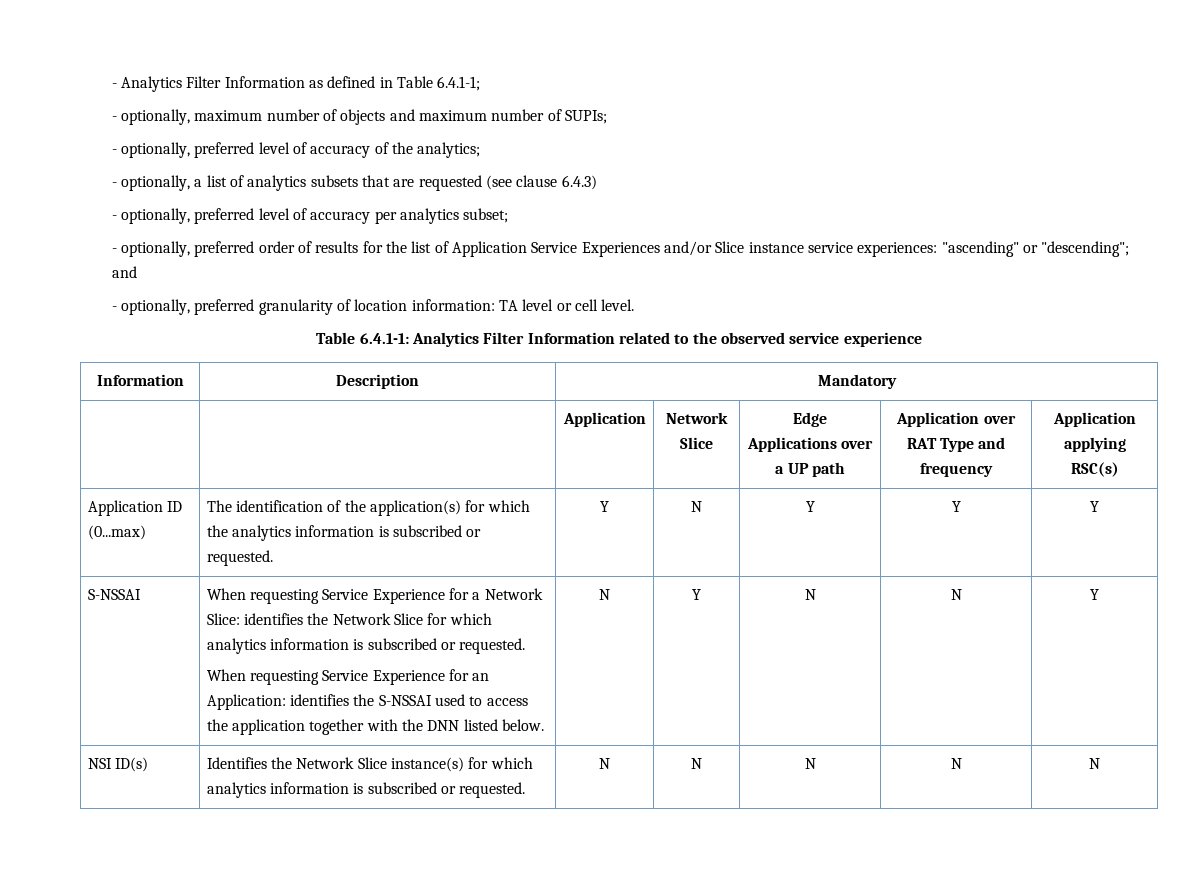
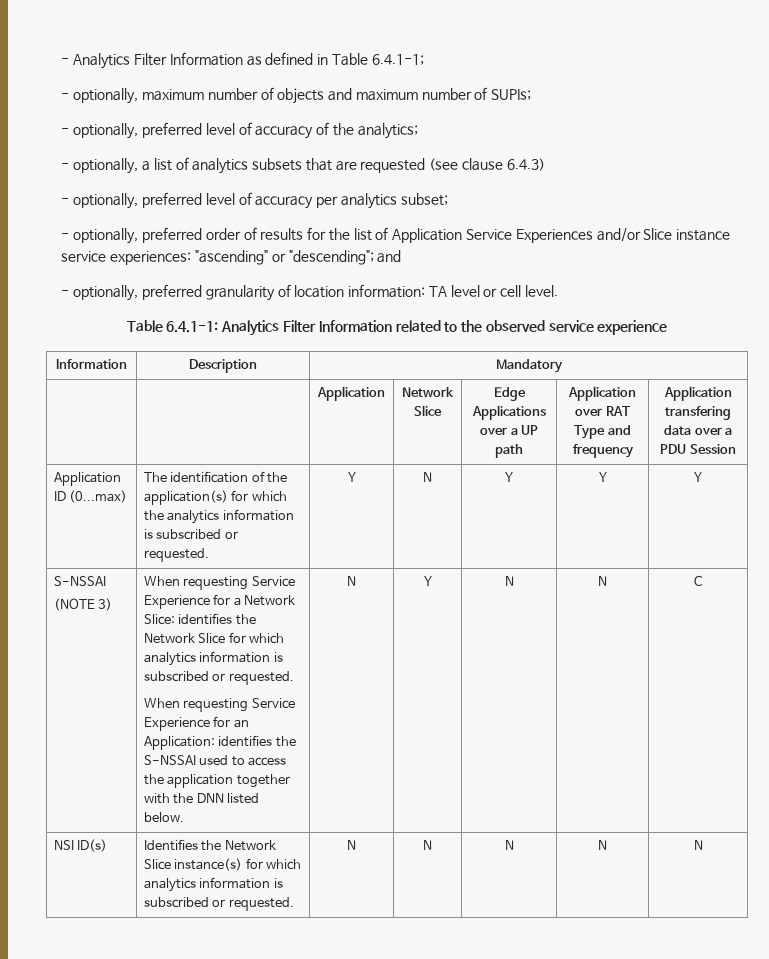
- | | Application | Network Slice | Edge Applications over a UP path | Application over RAT Type and frequency | Application applying RSC(s)
+ | | Application | Network Slice | Edge Applications over a UP path | Application over RAT Type and frequency | Application transfering data over a PDU Session
+ (NOTE 3)
- N | N | Y
+ N | N | C

